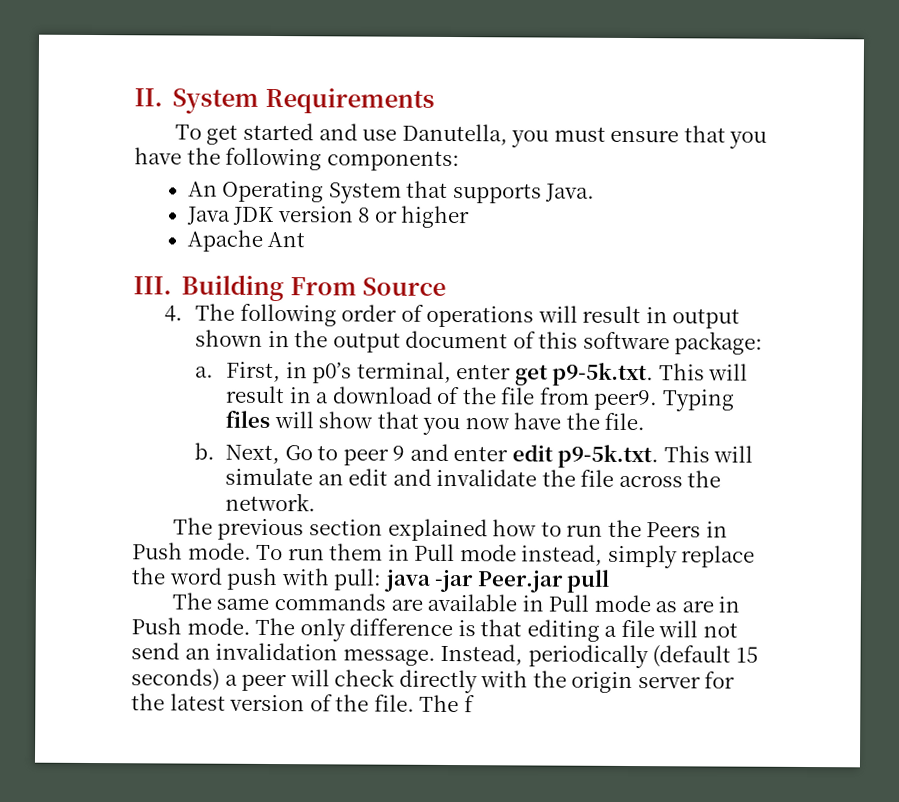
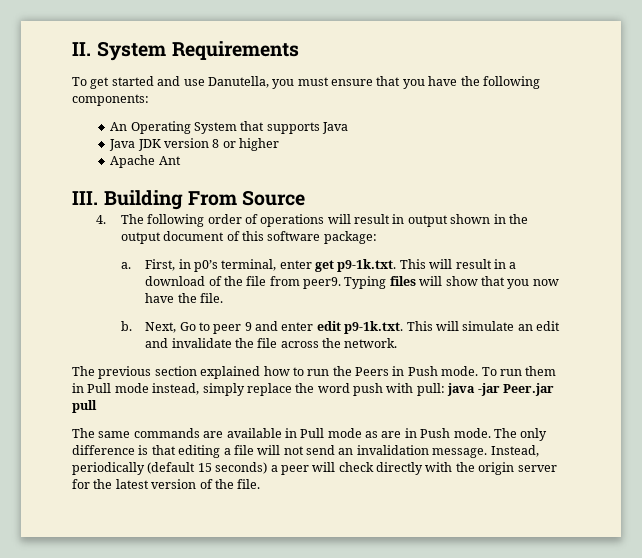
- An Operating System that supports Java.
+ An Operating System that supports Java
- First, in p0’s terminal, enter get p9-5k.txt. This will result in a download of the file from peer9.
+ First, in p0’s terminal, enter get p9-1k.txt. This will result in a download of the file from peer9.
- Next, Go to peer 9 and enter edit p9-5k.txt. This will simulate an edit and invalidate the file across the network.
+ Next, Go to peer 9 and enter edit p9-1k.txt. This will simulate an edit and invalidate the file across the network.
- The f

